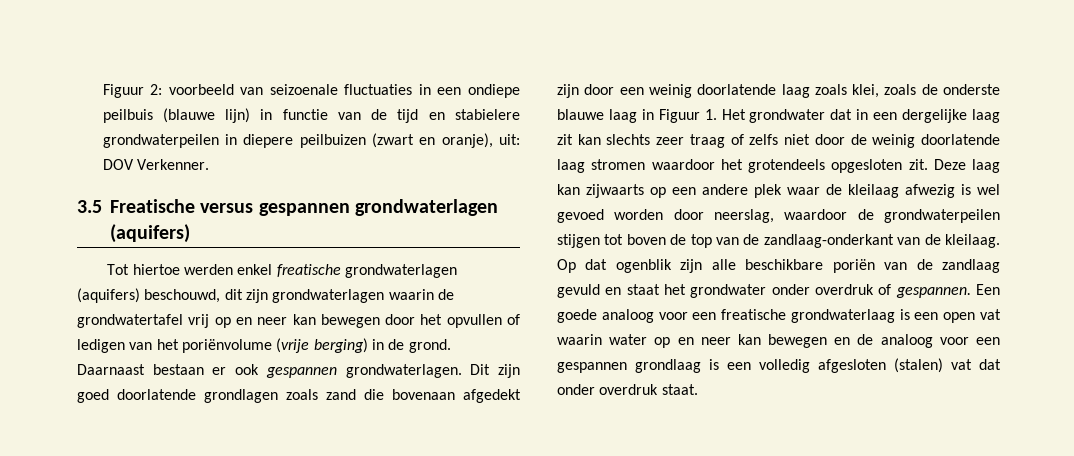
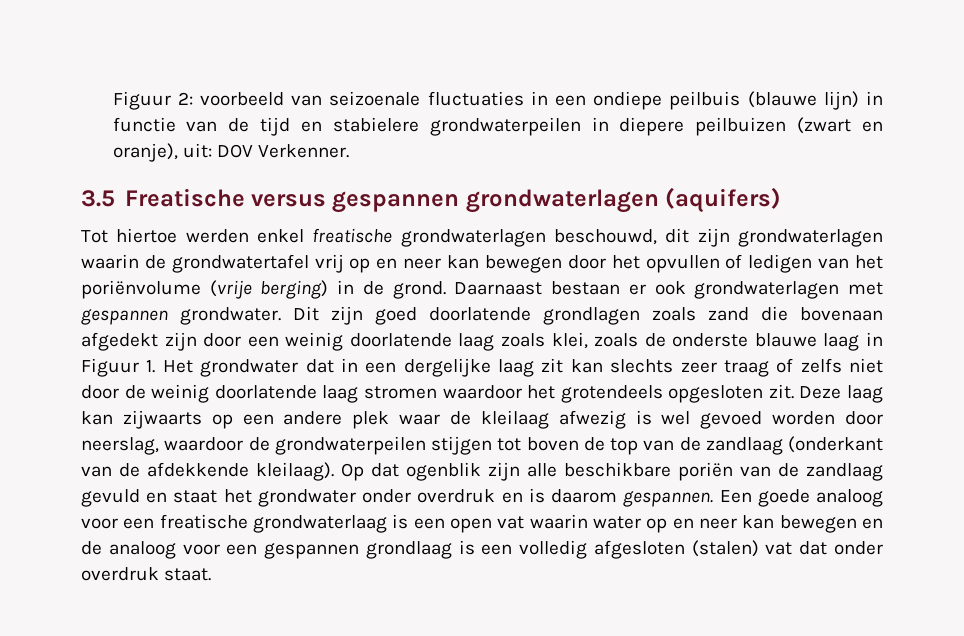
- Tot hiertoe werden enkel freatische grondwaterlagen (aquifers) beschouwd, dit zijn grondwaterlagen waarin de grondwatertafel vrij op en neer kan bewegen door het opvullen of ledigen van het poriënvolume (vrije berging) in de grond.
+ Tot hiertoe werden enkel freatische grondwaterlagen beschouwd, dit zijn grondwaterlagen waarin de grondwatertafel vrij op en neer kan bewegen door het opvullen of ledigen van het poriënvolume (vrije berging) in de grond.
- Daarnaast bestaan er ook gespannen grondwaterlagen.
+ Daarnaast bestaan er ook grondwaterlagen met gespannen grondwater.
- Deze laag kan zijwaarts op een andere plek waar de kleilaag afwezig is wel gevoed worden door neerslag, waardoor de grondwaterpeilen stijgen tot boven de top van de zandlaag-onderkant van de kleilaag.
+ Deze laag kan zijwaarts op een andere plek waar de kleilaag afwezig is wel gevoed worden door neerslag, waardoor de grondwaterpeilen stijgen tot boven de top van de zandlaag (onderkant van de afdekkende kleilaag).
- Op dat ogenblik zijn alle beschikbare poriën van de zandlaag gevuld en staat het grondwater onder overdruk of gespannen.
+ Op dat ogenblik zijn alle beschikbare poriën van de zandlaag gevuld en staat het grondwater onder overdruk en is daarom gespannen.

